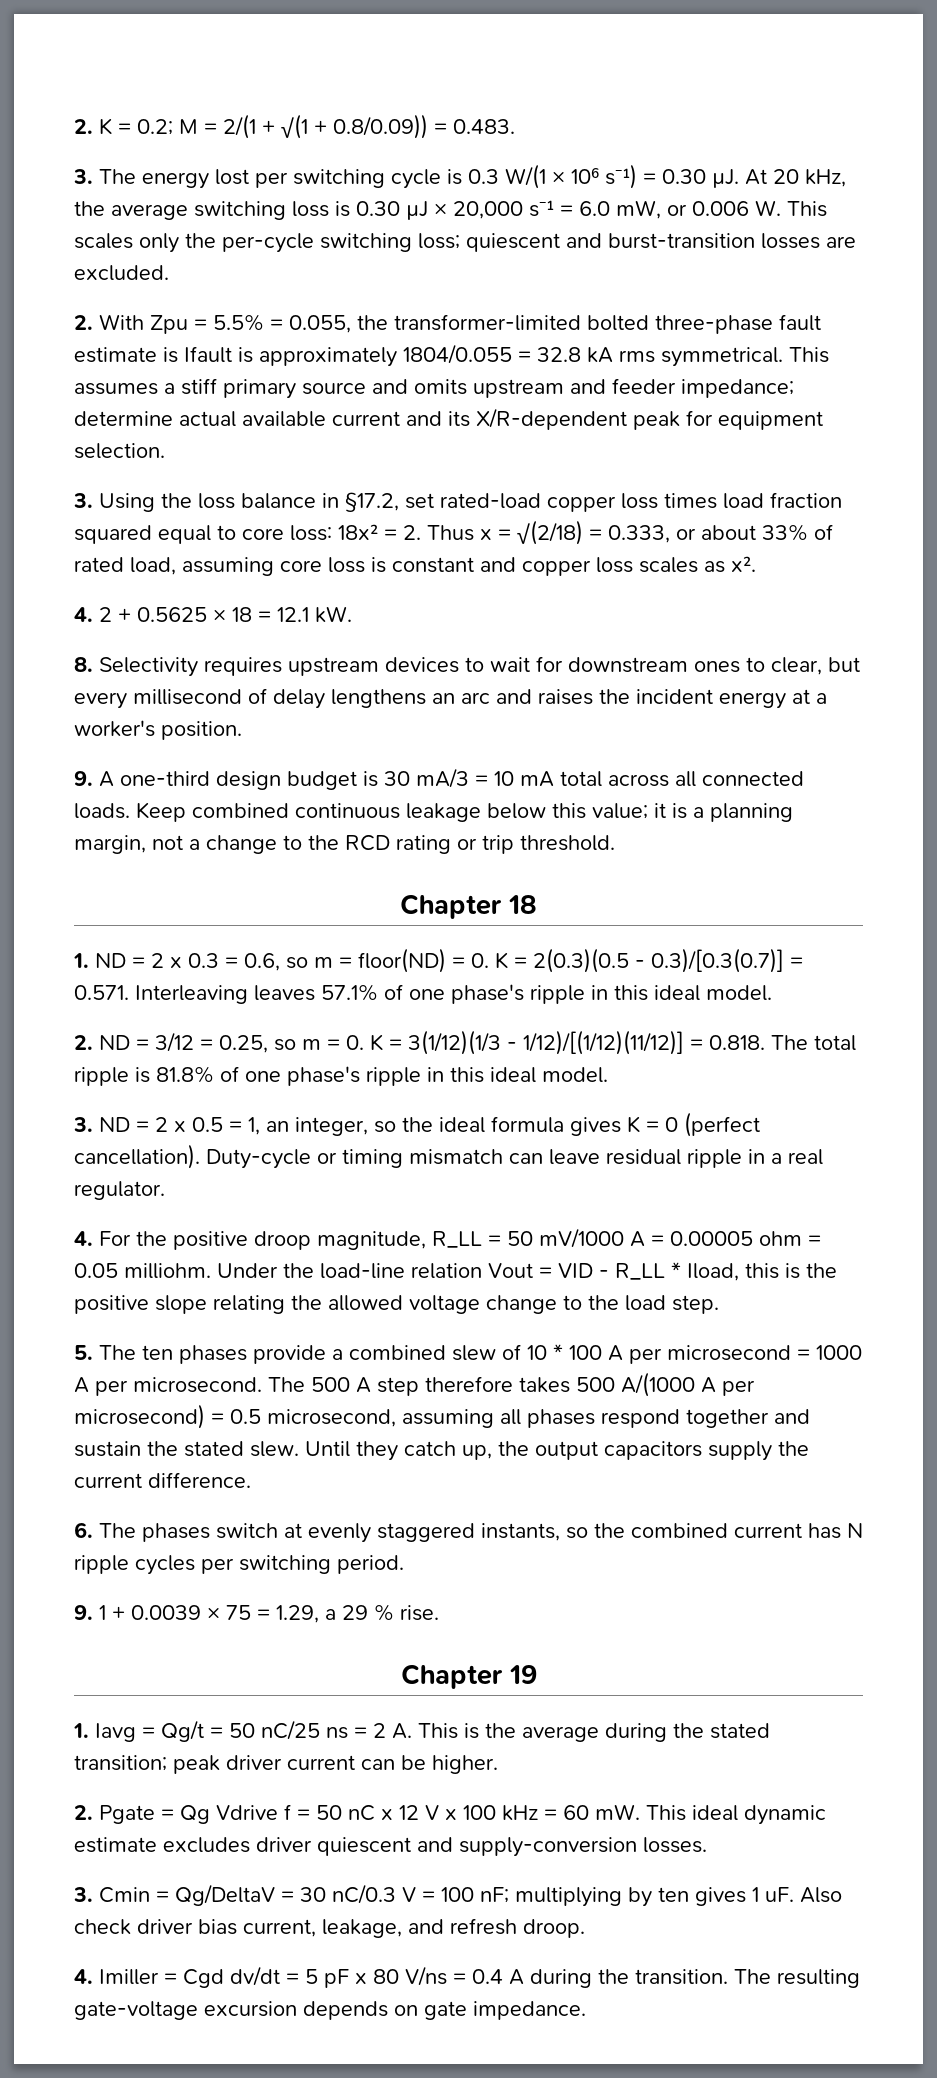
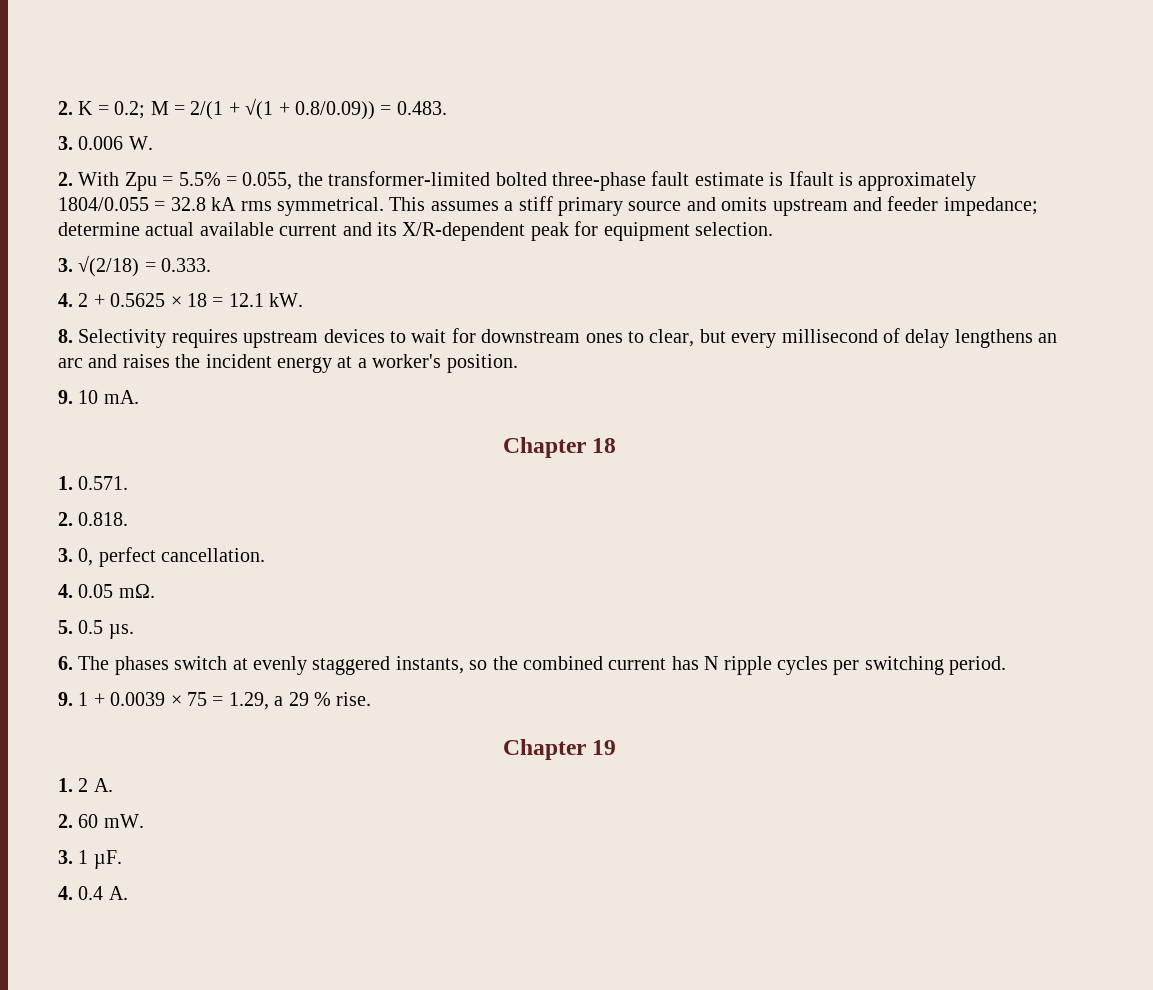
- 3. The energy lost per switching cycle is 0.3 W/(1 × 10⁶ s⁻¹) = 0.30 µJ. At 20 kHz, the average switching loss is 0.30 µJ × 20,000 s⁻¹ = 6.0 mW, or 0.006 W. This scales only the per-cycle switching loss; quiescent and burst-transition losses are excluded.
+ 3. 0.006 W.
- 3. Using the loss balance in §17.2, set rated-load copper loss times load fraction squared equal to core loss: 18x² = 2. Thus x = √(2/18) = 0.333, or about 33% of rated load, assuming core loss is constant and copper loss scales as x².
+ 3. √(2/18) = 0.333.
- 9. A one-third design budget is 30 mA/3 = 10 mA total across all connected loads. Keep combined continuous leakage below this value; it is a planning margin, not a change to the RCD rating or trip threshold.
+ 9. 10 mA.
  Chapter 18
- 1. ND = 2 x 0.3 = 0.6, so m = floor(ND) = 0. K = 2(0.3)(0.5 - 0.3)/[0.3(0.7)] = 0.571. Interleaving leaves 57.1% of one phase's ripple in this ideal model.
- 2. ND = 3/12 = 0.25, so m = 0. K = 3(1/12)(1/3 - 1/12)/[(1/12)(11/12)] = 0.818. The total ripple is 81.8% of one phase's ripple in this ideal model.
- 3. ND = 2 x 0.5 = 1, an integer, so the ideal formula gives K = 0 (perfect cancellation). Duty-cycle or timing mismatch can leave residual ripple in a real regulator.
- 4. For the positive droop magnitude, R_LL = 50 mV/1000 A = 0.00005 ohm = 0.05 milliohm. Under the load-line relation Vout = VID - R_LL * Iload, this is the positive slope relating the allowed voltage change to the load step.
- 5. The ten phases provide a combined slew of 10 * 100 A per microsecond = 1000 A per microsecond. The 500 A step therefore takes 500 A/(1000 A per microsecond) = 0.5 microsecond, assuming all phases respond together and sustain the stated slew. Until they catch up, the output capacitors supply the current difference.
+ 1. 0.571.
+ 2. 0.818.
+ 3. 0, perfect cancellation.
+ 4. 0.05 mΩ.
+ 5. 0.5 µs.
- 1. Iavg = Qg/t = 50 nC/25 ns = 2 A. This is the average during the stated transition; peak driver current can be higher.
- 2. Pgate = Qg Vdrive f = 50 nC x 12 V x 100 kHz = 60 mW. This ideal dynamic estimate excludes driver quiescent and supply-conversion losses.
- 3. Cmin = Qg/DeltaV = 30 nC/0.3 V = 100 nF; multiplying by ten gives 1 uF. Also check driver bias current, leakage, and refresh droop.
- 4. Imiller = Cgd dv/dt = 5 pF x 80 V/ns = 0.4 A during the transition. The resulting gate-voltage excursion depends on gate impedance.
+ 1. 2 A.
+ 2. 60 mW.
+ 3. 1 µF.
+ 4. 0.4 A.

